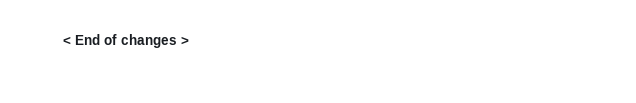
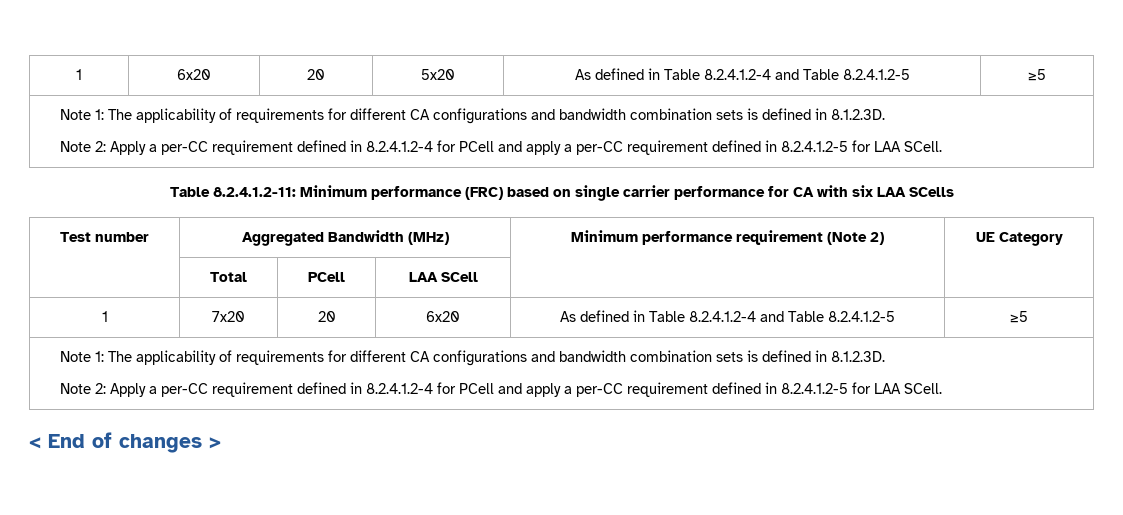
+ 1 | 6x20 | 20 | 5x20 | As defined in Table 8.2.4.1.2-4 and Table 8.2.4.1.2-5 | ≥5
+ Note 1: The applicability of requirements for different CA configurations and bandwidth combination sets is defined in 8.1.2.3D.
+ Note 2: Apply a per-CC requirement defined in 8.2.4.1.2-4 for PCell and apply a per-CC requirement defined in 8.2.4.1.2-5 for LAA SCell.
+ Table 8.2.4.1.2-11: Minimum performance (FRC) based on single carrier performance for CA with six LAA SCells
+ Test number | Aggregated Bandwidth (MHz) | Minimum performance requirement (Note 2) | UE Category
+ | Total | PCell | LAA SCell | |
+ 1 | 7x20 | 20 | 6x20 | As defined in Table 8.2.4.1.2-4 and Table 8.2.4.1.2-5 | ≥5
+ Note 1: The applicability of requirements for different CA configurations and bandwidth combination sets is defined in 8.1.2.3D.
+ Note 2: Apply a per-CC requirement defined in 8.2.4.1.2-4 for PCell and apply a per-CC requirement defined in 8.2.4.1.2-5 for LAA SCell.

